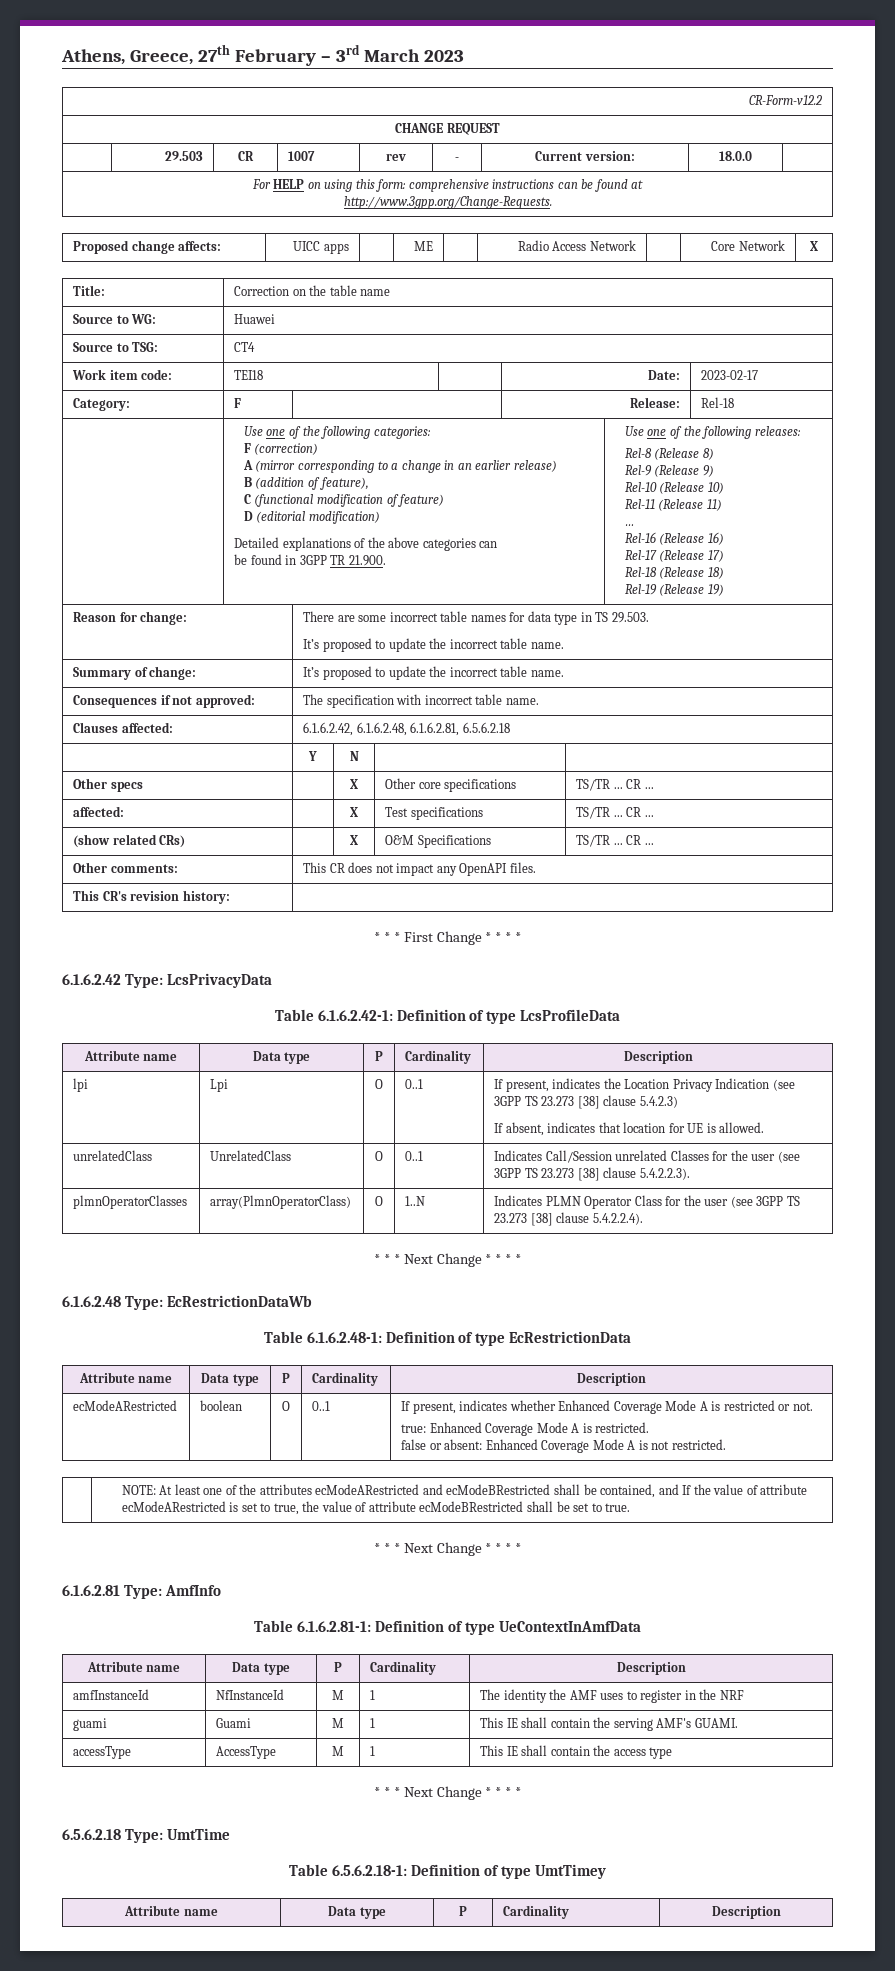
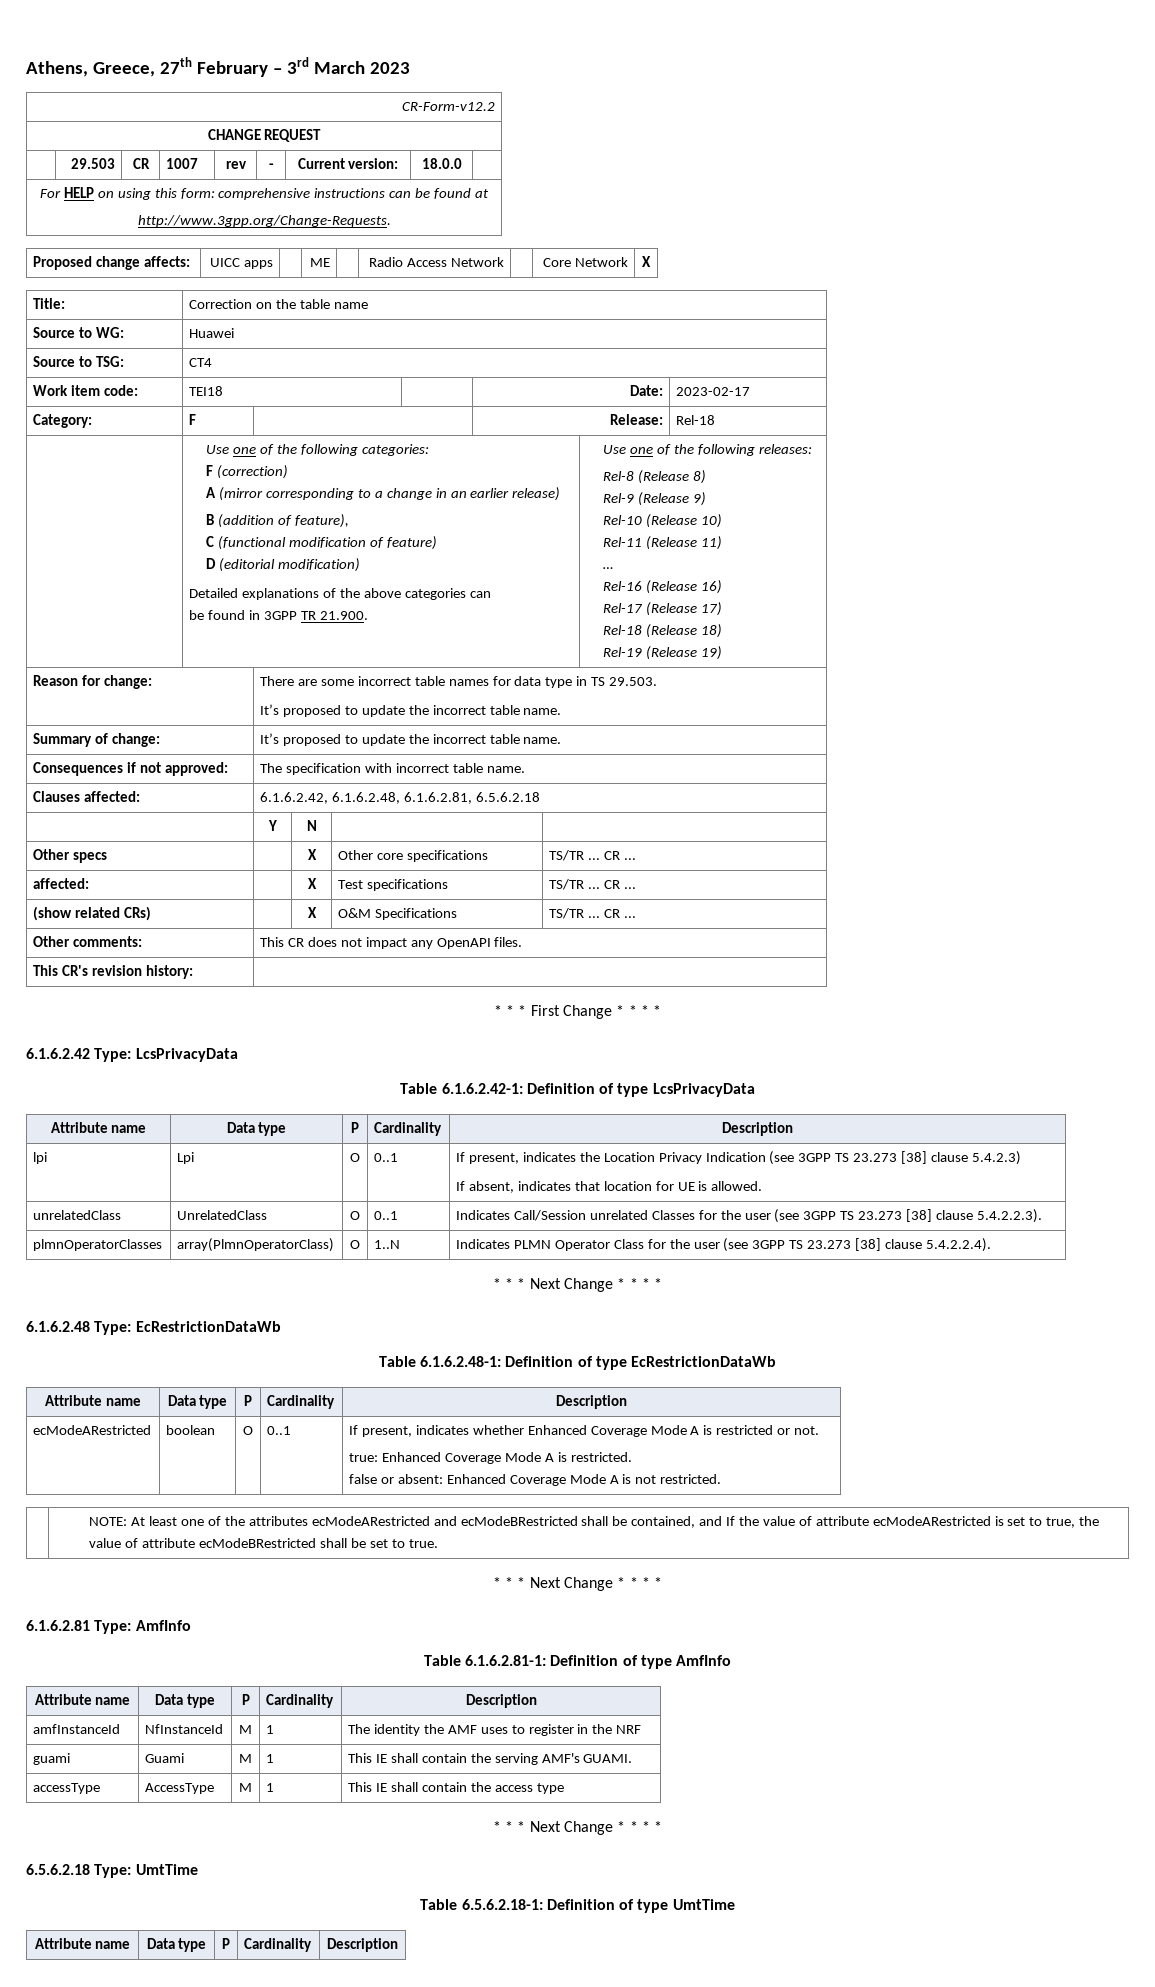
- Table 6.1.6.2.42-1: Definition of type LcsProfileData
+ Table 6.1.6.2.42-1: Definition of type LcsPrivacyData
- Table 6.1.6.2.48-1: Definition of type EcRestrictionData
+ Table 6.1.6.2.48-1: Definition of type EcRestrictionDataWb
- Table 6.1.6.2.81-1: Definition of type UeContextInAmfData
+ Table 6.1.6.2.81-1: Definition of type AmfInfo
- Table 6.5.6.2.18-1: Definition of type UmtTimey
+ Table 6.5.6.2.18-1: Definition of type UmtTime

